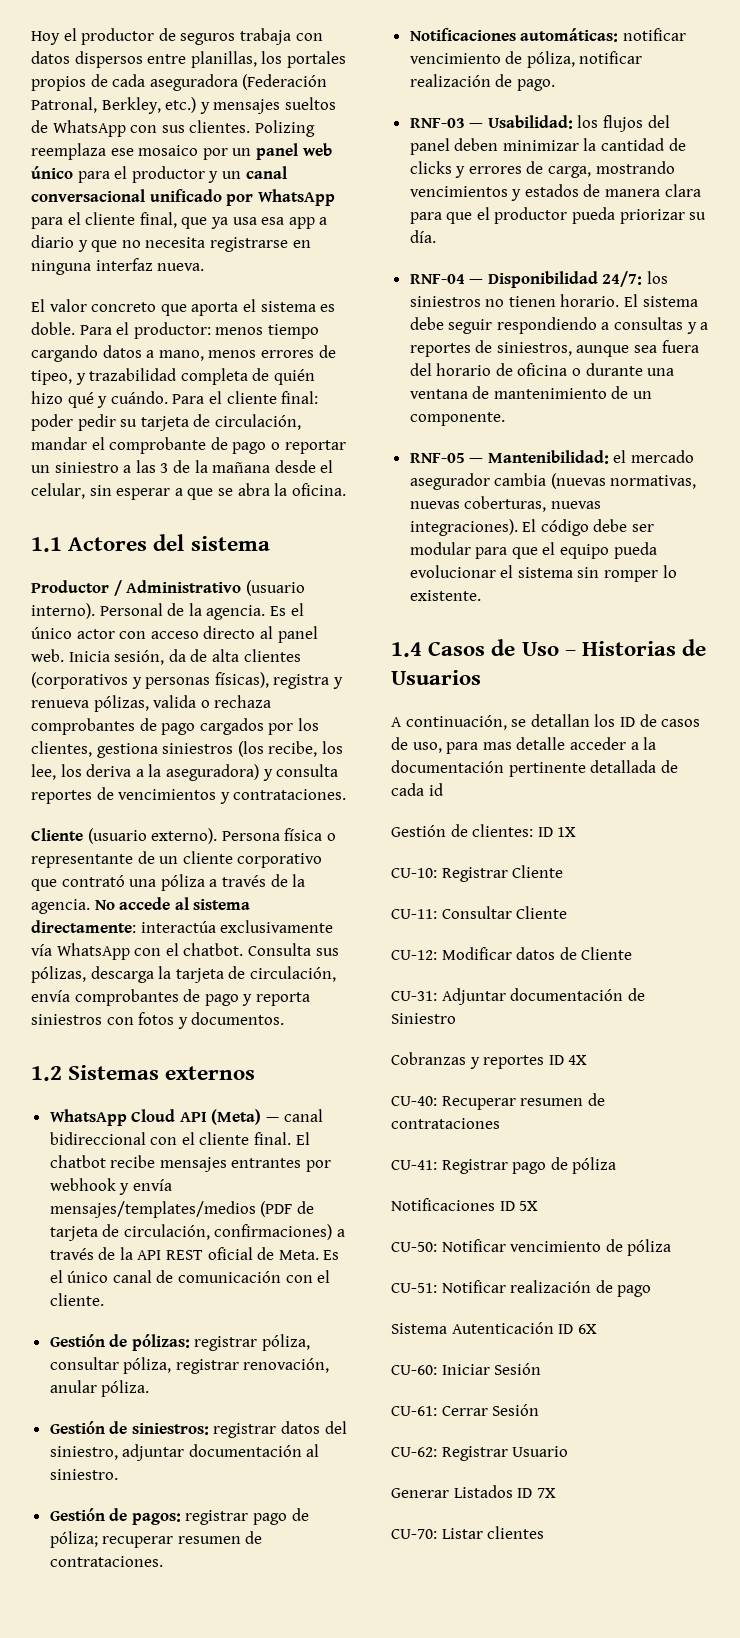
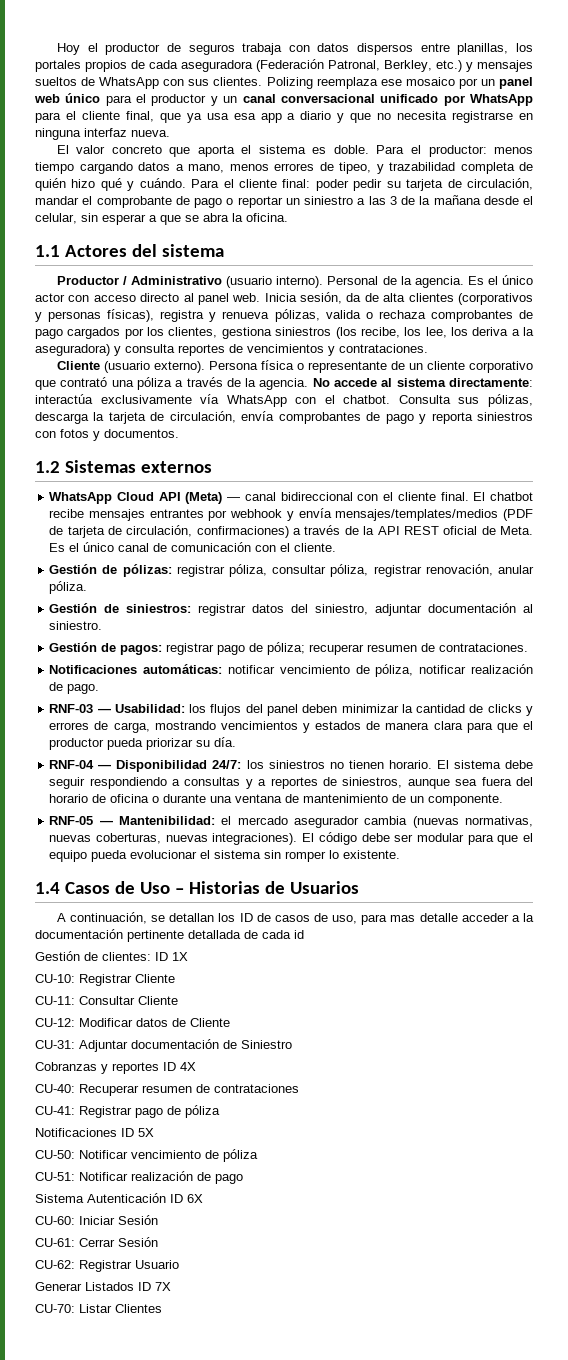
- CU-70: Listar clientes
+ CU-70: Listar Clientes

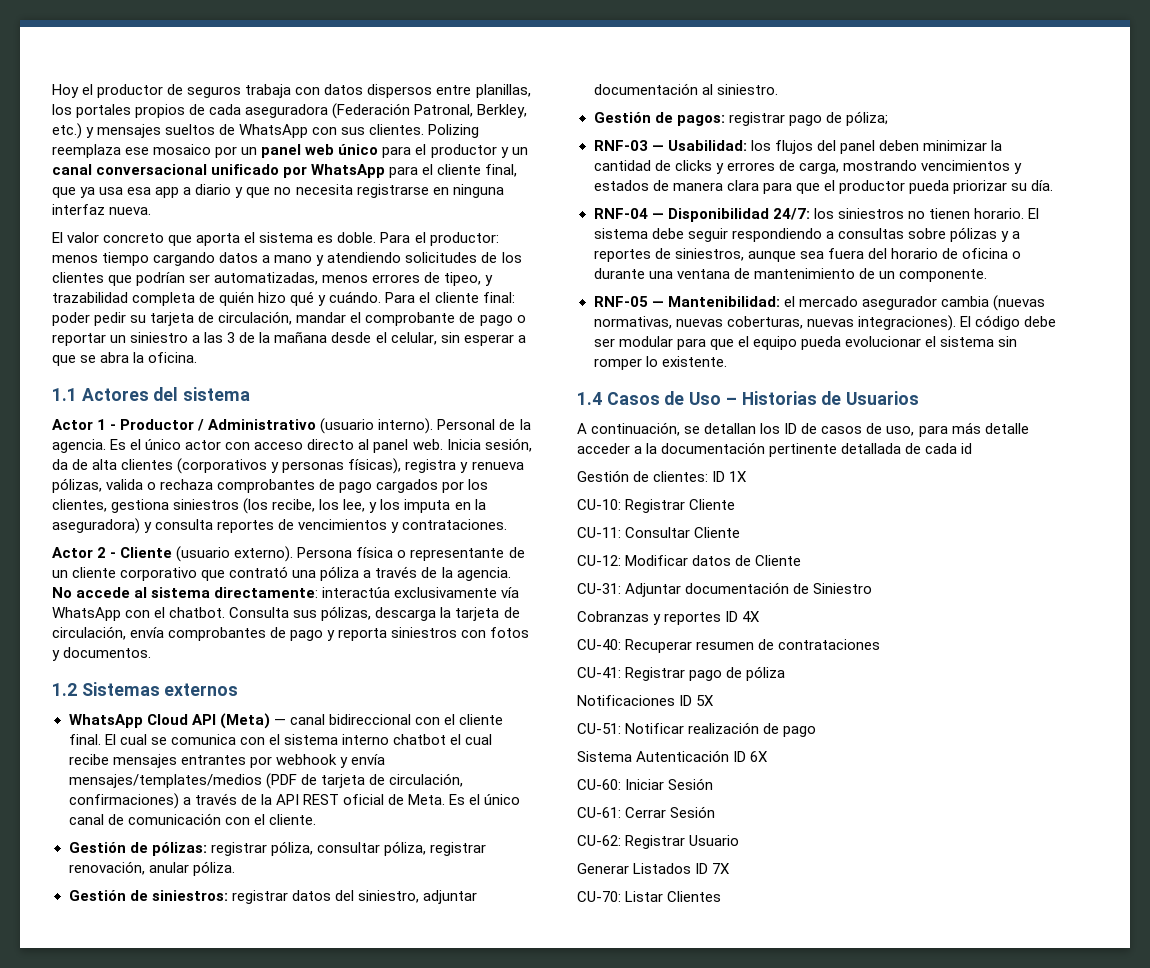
- Para el productor: menos tiempo cargando datos a mano, menos errores de tipeo, y trazabilidad completa de quién hizo qué y cuándo.
+ Para el productor: menos tiempo cargando datos a mano y atendiendo solicitudes de los clientes que podrían ser automatizadas, menos errores de tipeo, y trazabilidad completa de quién hizo qué y cuándo.
- Productor / Administrativo (usuario interno).
+ Actor 1 - Productor / Administrativo (usuario interno).
- Inicia sesión, da de alta clientes (corporativos y personas físicas), registra y renueva pólizas, valida o rechaza comprobantes de pago cargados por los clientes, gestiona siniestros (los recibe, los lee, los deriva a la aseguradora) y consulta reportes de vencimientos y contrataciones.
+ Inicia sesión, da de alta clientes (corporativos y personas físicas), registra y renueva pólizas, valida o rechaza comprobantes de pago cargados por los clientes, gestiona siniestros (los recibe, los lee, y los imputa en la aseguradora) y consulta reportes de vencimientos y contrataciones.
- Cliente (usuario externo).
+ Actor 2 - Cliente (usuario externo).
- El chatbot recibe mensajes entrantes por webhook y envía mensajes/templates/medios (PDF de tarjeta de circulación, confirmaciones) a través de la API REST oficial de Meta.
+ El cual se comunica con el sistema interno chatbot el cual recibe mensajes entrantes por webhook y envía mensajes/templates/medios (PDF de tarjeta de circulación, confirmaciones) a través de la API REST oficial de Meta.
- Gestión de pagos: registrar pago de póliza; recuperar resumen de contrataciones.
- Notificaciones automáticas: notificar vencimiento de póliza, notificar realización de pago.
+ Gestión de pagos: registrar pago de póliza;
- El sistema debe seguir respondiendo a consultas y a reportes de siniestros, aunque sea fuera del horario de oficina o durante una ventana de mantenimiento de un componente.
+ El sistema debe seguir respondiendo a consultas sobre pólizas y a reportes de siniestros, aunque sea fuera del horario de oficina o durante una ventana de mantenimiento de un componente.
- A continuación, se detallan los ID de casos de uso, para mas detalle acceder a la documentación pertinente detallada de cada id
+ A continuación, se detallan los ID de casos de uso, para más detalle acceder a la documentación pertinente detallada de cada id
- CU-50: Notificar vencimiento de póliza

